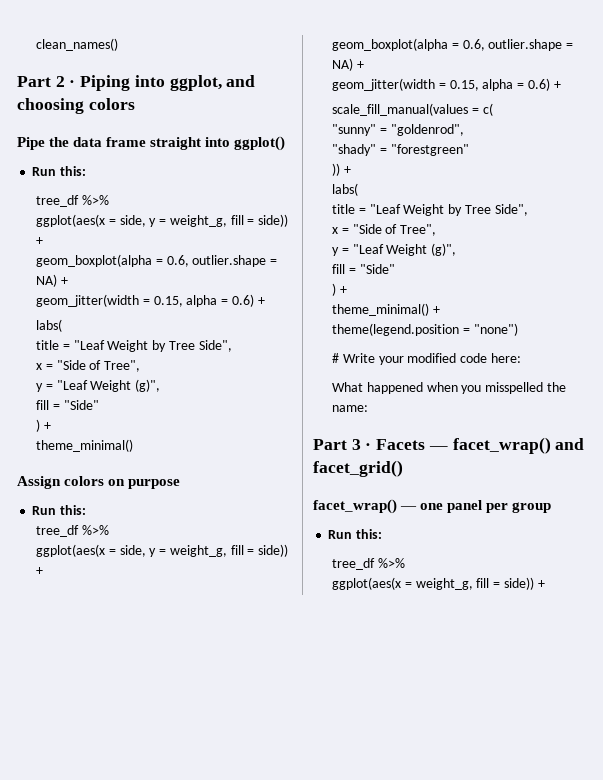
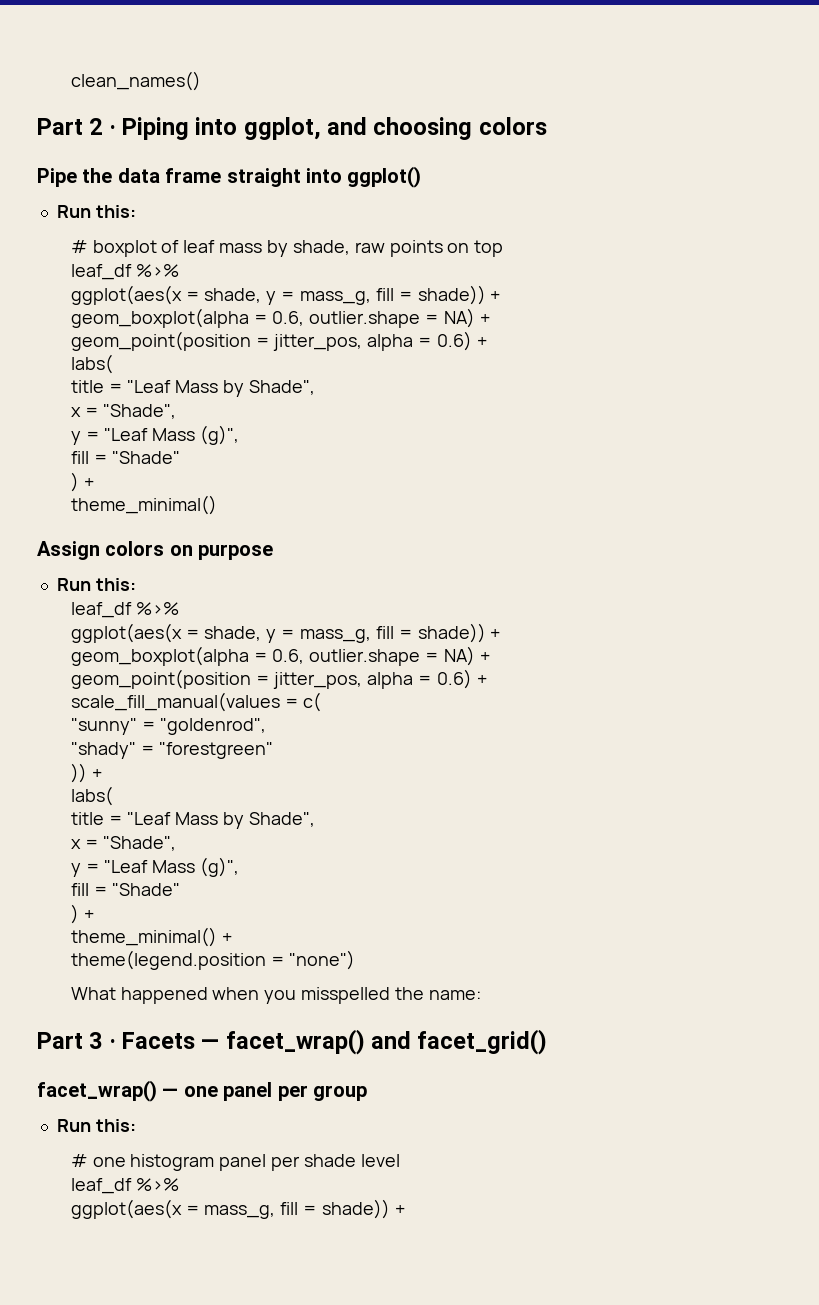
  Pipe the data frame straight into ggplot()
  Run this:
- tree_df %>%
- ggplot(aes(x = side, y = weight_g, fill = side)) +
+ # boxplot of leaf mass by shade, raw points on top
+ leaf_df %>%
+ ggplot(aes(x = shade, y = mass_g, fill = shade)) +
  geom_boxplot(alpha = 0.6, outlier.shape = NA) +
- geom_jitter(width = 0.15, alpha = 0.6) +
+ geom_point(position = jitter_pos, alpha = 0.6) +
  labs(
- title = "Leaf Weight by Tree Side",
- x = "Side of Tree",
- y = "Leaf Weight (g)",
- fill = "Side"
+ title = "Leaf Mass by Shade",
+ x = "Shade",
+ y = "Leaf Mass (g)",
+ fill = "Shade"
  Assign colors on purpose
  Run this:
- tree_df %>%
- ggplot(aes(x = side, y = weight_g, fill = side)) +
+ leaf_df %>%
+ ggplot(aes(x = shade, y = mass_g, fill = shade)) +
  geom_boxplot(alpha = 0.6, outlier.shape = NA) +
- geom_jitter(width = 0.15, alpha = 0.6) +
+ geom_point(position = jitter_pos, alpha = 0.6) +
  )) +
  labs(
- title = "Leaf Weight by Tree Side",
- x = "Side of Tree",
- y = "Leaf Weight (g)",
- fill = "Side"
+ title = "Leaf Mass by Shade",
+ x = "Shade",
+ y = "Leaf Mass (g)",
+ fill = "Shade"
- # Write your modified code here:
  facet_wrap() — one panel per group
  Run this:
- tree_df %>%
- ggplot(aes(x = weight_g, fill = side)) +
+ # one histogram panel per shade level
+ leaf_df %>%
+ ggplot(aes(x = mass_g, fill = shade)) +

